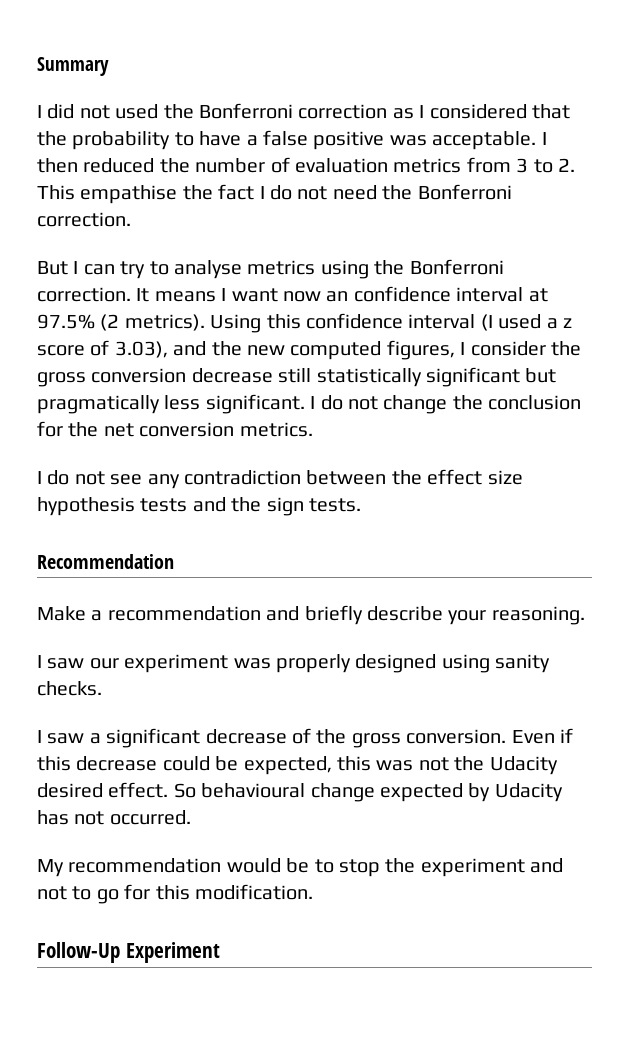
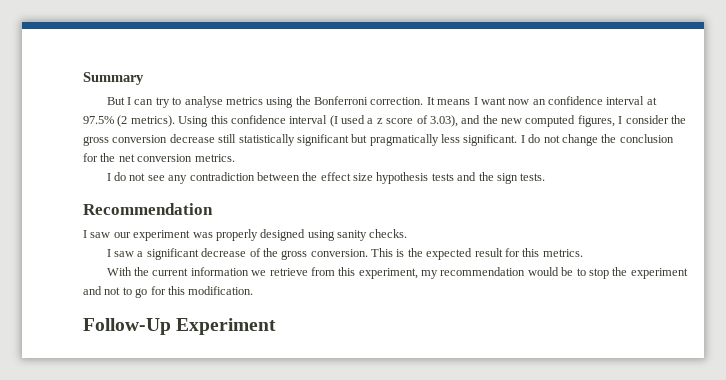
- I did not used the Bonferroni correction as I considered that the probability to have a false positive was acceptable. I then reduced the number of evaluation metrics from 3 to 2. This empathise the fact I do not need the Bonferroni correction.
- Make a recommendation and briefly describe your reasoning.
- Even if this decrease could be expected, this was not the Udacity desired effect. So behavioural change expected by Udacity has not occurred.
- My recommendation would be to stop the experiment and not to go for this modification.
+ This is the expected result for this metrics.
+ With the current information we retrieve from this experiment, my recommendation would be to stop the experiment and not to go for this modification.

